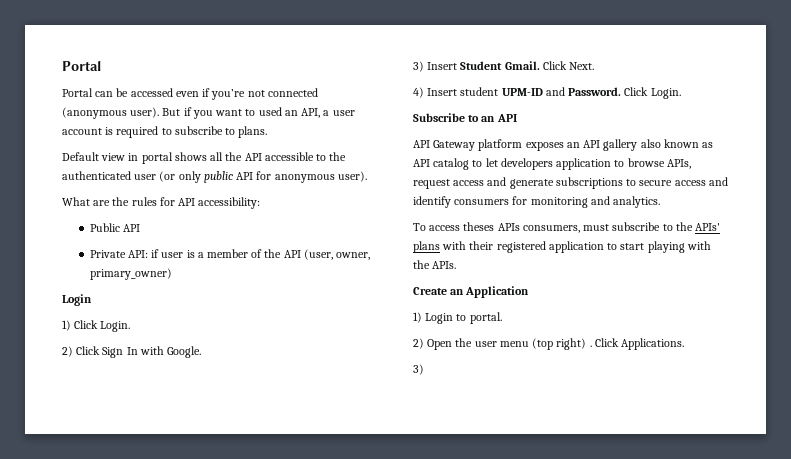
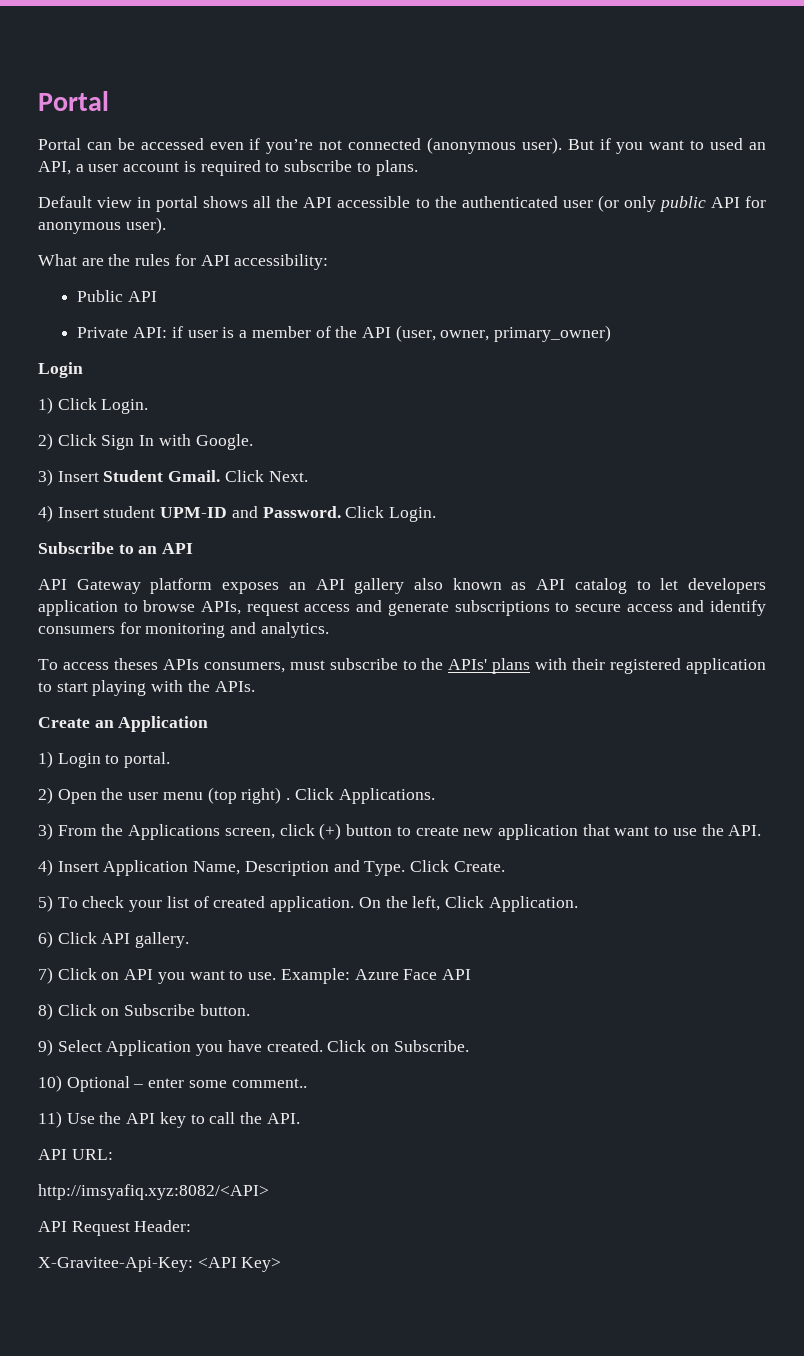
  Click Applications.
- 3)
+ 3) From the Applications screen, click (+) button to create new application that want to use the API.
+ 4) Insert Application Name, Description and Type. Click Create.
+ 5) To check your list of created application. On the left, Click Application.
+ 6) Click API gallery.
+ 7) Click on API you want to use. Example: Azure Face API
+ 8) Click on Subscribe button.
+ 9) Select Application you have created. Click on Subscribe.
+ 10) Optional – enter some comment..
+ 11) Use the API key to call the API.
+ API URL:
+ http://imsyafiq.xyz:8082/<API>
+ API Request Header:
+ X-Gravitee-Api-Key: <API Key>

